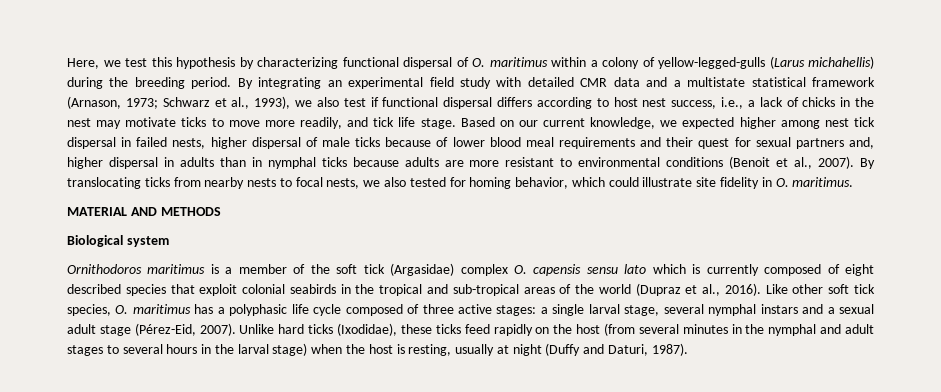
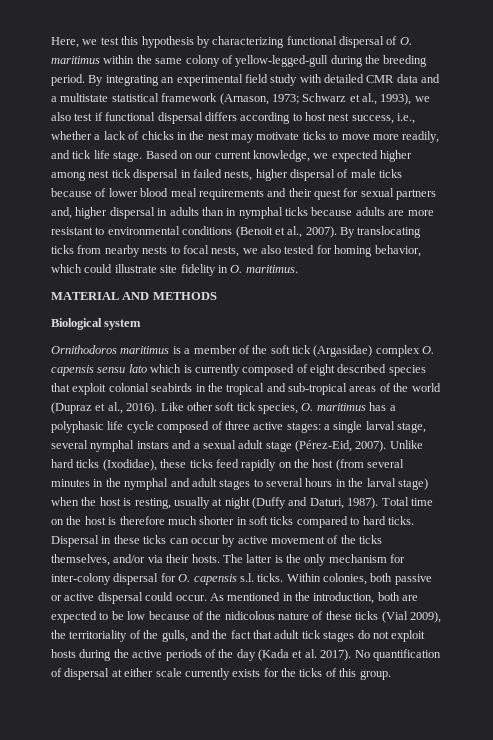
- Here, we test this hypothesis by characterizing functional dispersal of O. maritimus within a colony of yellow-legged-gulls (Larus michahellis) during the breeding period.
+ Here, we test this hypothesis by characterizing functional dispersal of O. maritimus within the same colony of yellow-legged-gull during the breeding period.
- By integrating an experimental field study with detailed CMR data and a multistate statistical framework (Arnason, 1973; Schwarz et al., 1993), we also test if functional dispersal differs according to host nest success, i.e., a lack of chicks in the nest may motivate ticks to move more readily, and tick life stage.
+ By integrating an experimental field study with detailed CMR data and a multistate statistical framework (Arnason, 1973; Schwarz et al., 1993), we also test if functional dispersal differs according to host nest success, i.e., whether a lack of chicks in the nest may motivate ticks to move more readily, and tick life stage.
+ Total time on the host is therefore much shorter in soft ticks compared to hard ticks. Dispersal in these ticks can occur by active movement of the ticks themselves, and/or via their hosts. The latter is the only mechanism for inter-colony dispersal for O. capensis s.l. ticks. Within colonies, both passive or active dispersal could occur. As mentioned in the introduction, both are expected to be low because of the nidicolous nature of these ticks (Vial 2009), the territoriality of the gulls, and the fact that adult tick stages do not exploit hosts during the active periods of the day (Kada et al. 2017). No quantification of dispersal at either scale currently exists for the ticks of this group.

